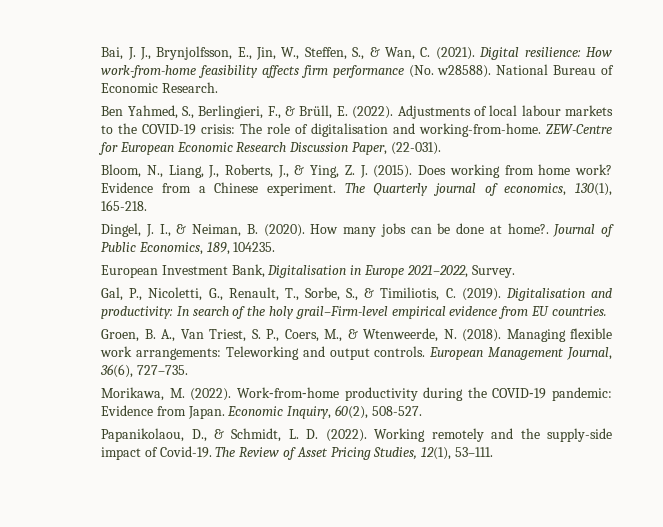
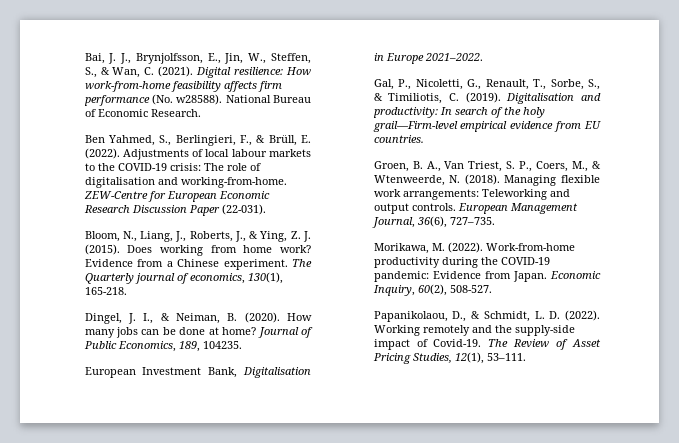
- ZEW-Centre for European Economic Research Discussion Paper, (22-031).
+ ZEW-Centre for European Economic Research Discussion Paper (22-031).
- How many jobs can be done at home?.
+ How many jobs can be done at home?
- European Investment Bank, Digitalisation in Europe 2021–2022, Survey.
+ European Investment Bank, Digitalisation in Europe 2021–2022.
- Digitalisation and productivity: In search of the holy grail–Firm-level empirical evidence from EU countries.
+ Digitalisation and productivity: In search of the holy grail—Firm-level empirical evidence from EU countries.

